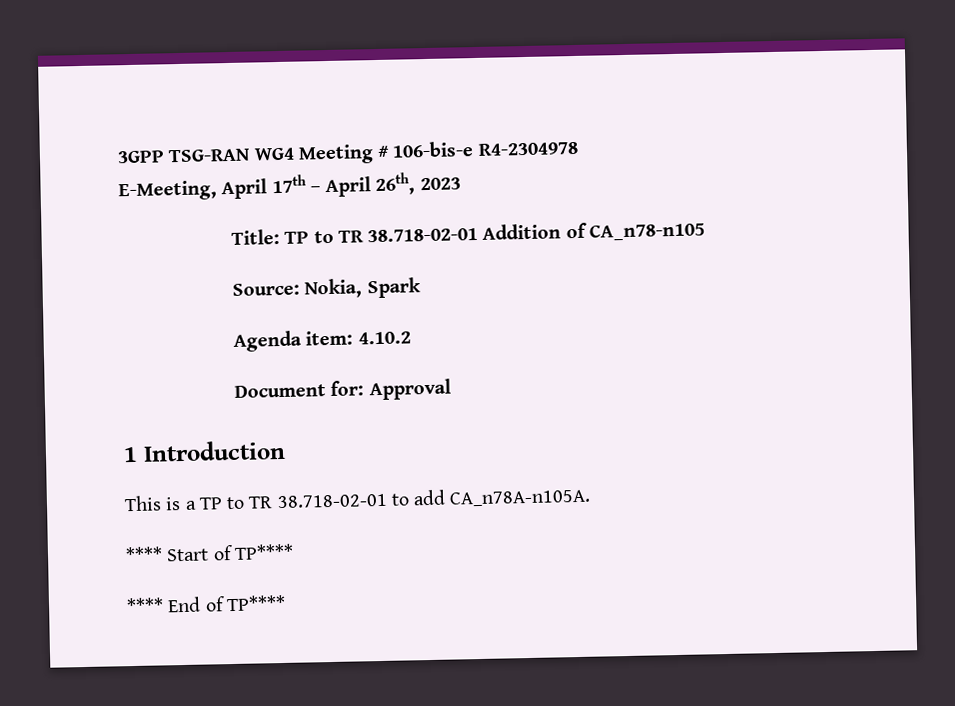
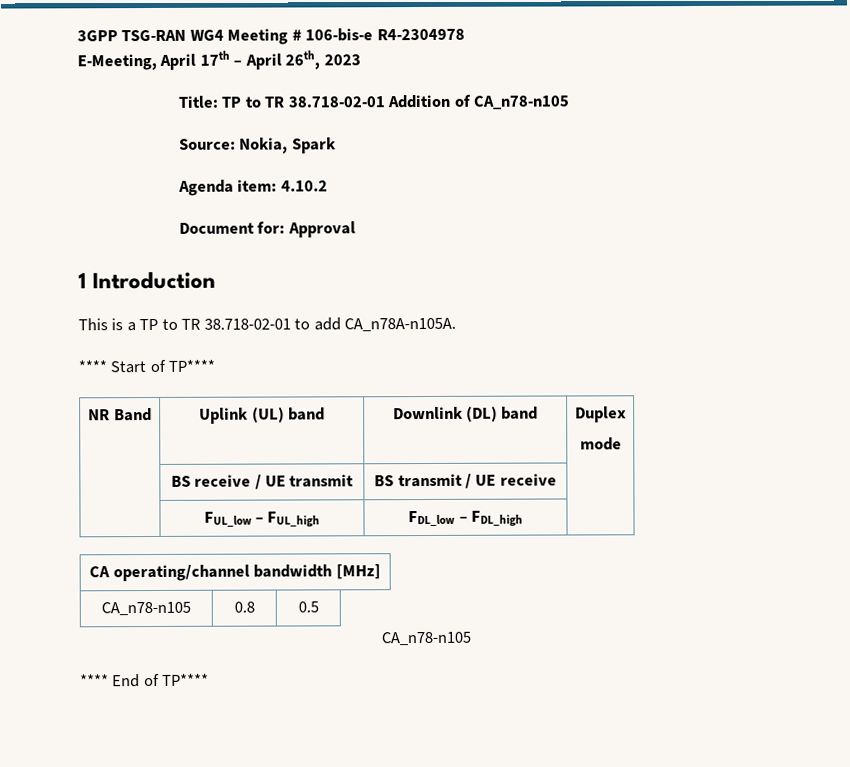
+ NR Band | Uplink (UL) band | Downlink (DL) band | Duplex
+ mode
+ | BS receive / UE transmit | BS transmit / UE receive |
+ | FUL_low – FUL_high | FDL_low – FDL_high |
+ CA operating/channel bandwidth [MHz]
+ CA_n78-n105 | 0.8 | 0.5
+ CA_n78-n105

